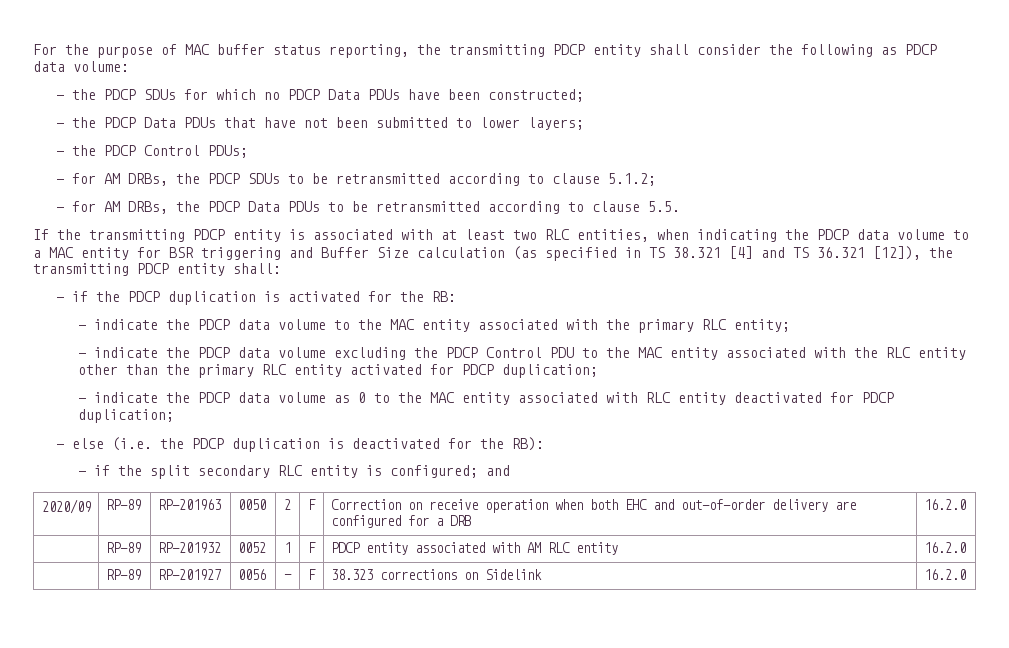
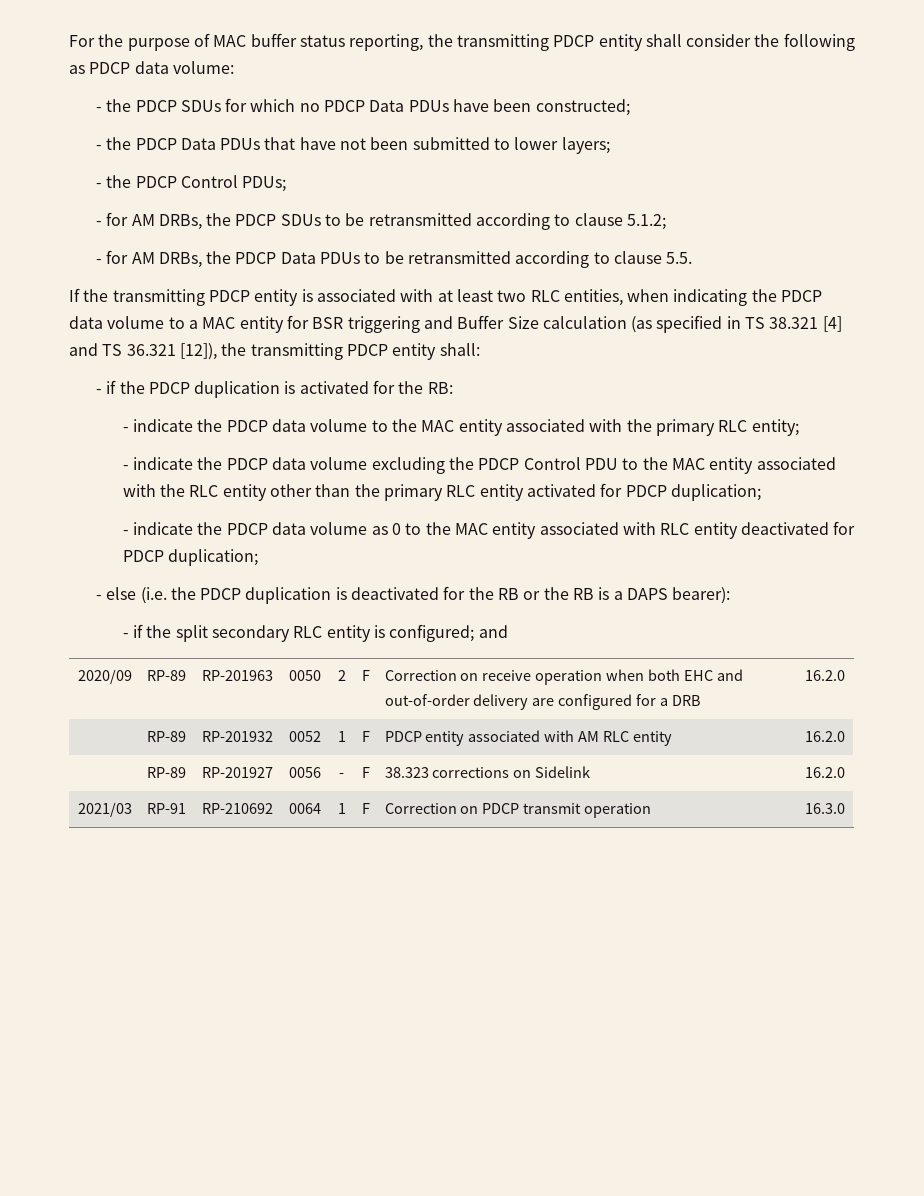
- - else (i.e. the PDCP duplication is deactivated for the RB):
+ - else (i.e. the PDCP duplication is deactivated for the RB or the RB is a DAPS bearer):
+ 2021/03 | RP-91 | RP-210692 | 0064 | 1 | F | Correction on PDCP transmit operation | 16.3.0

